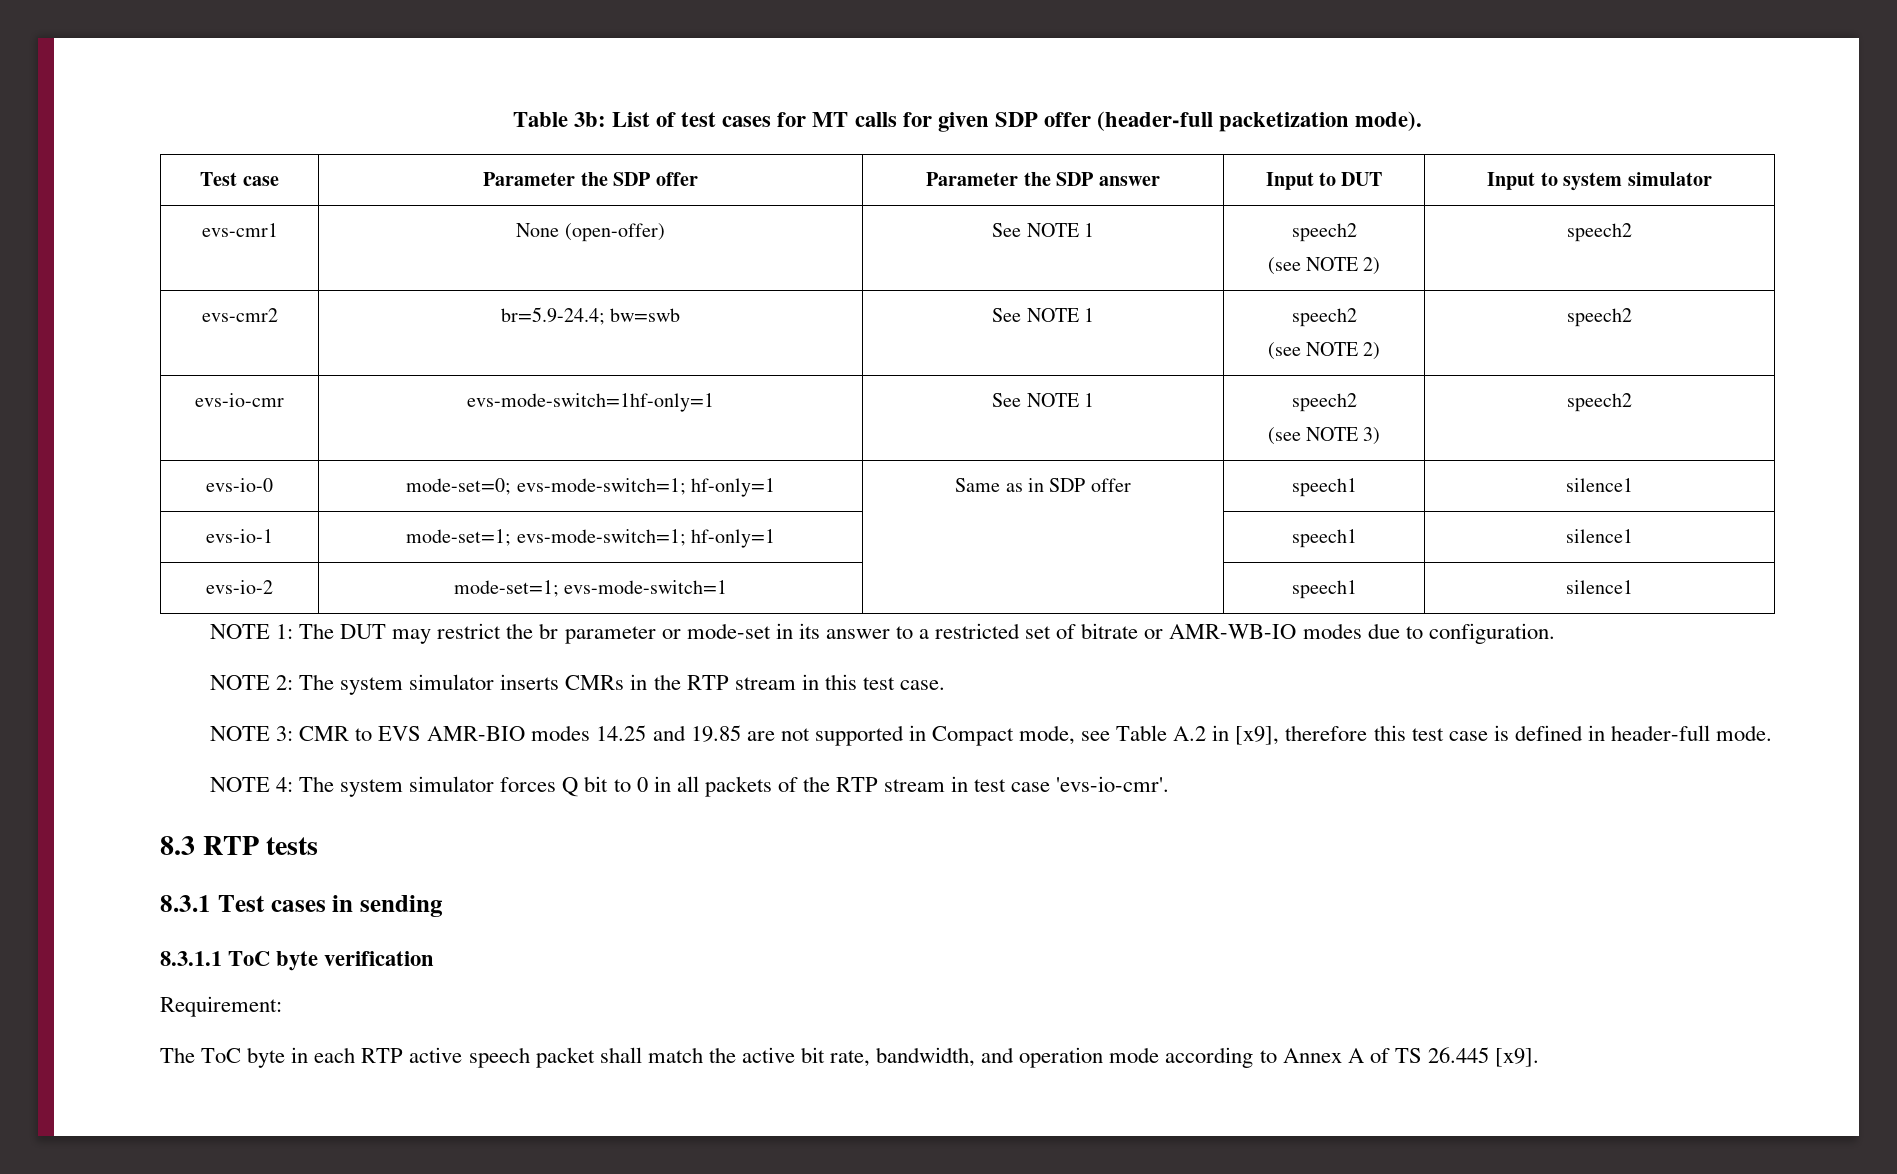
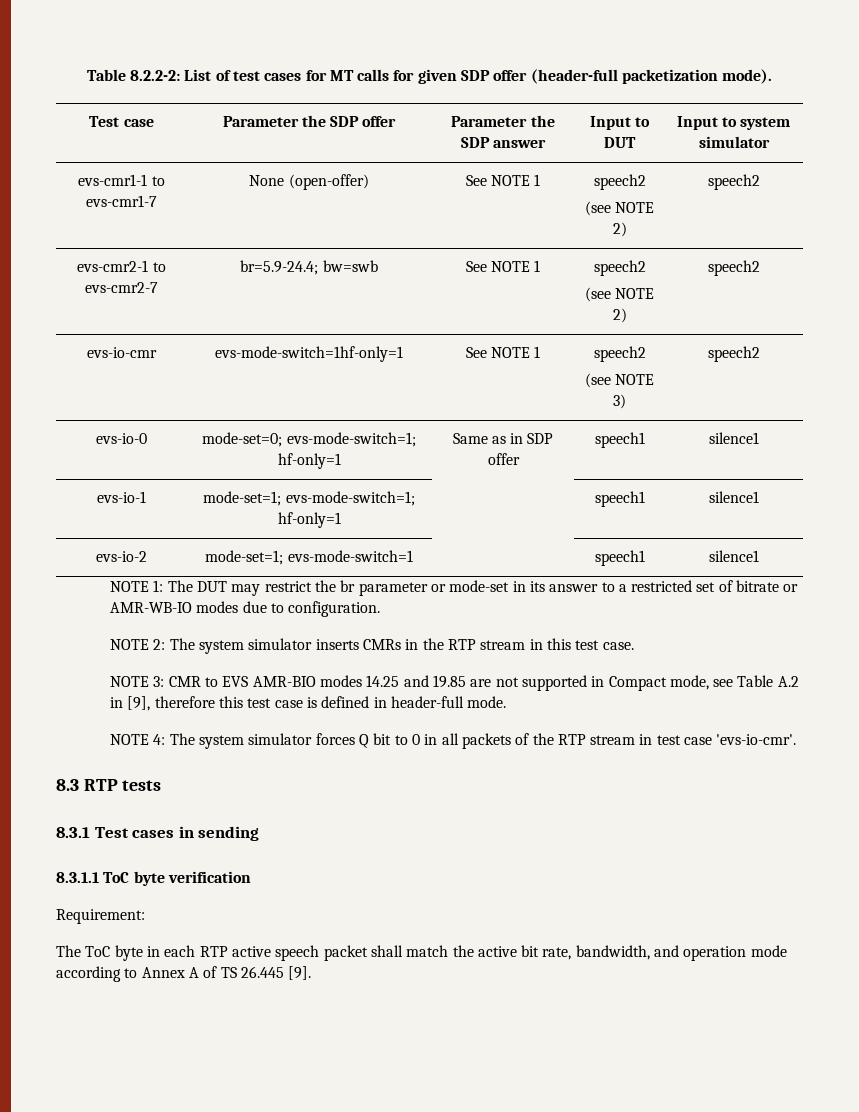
- Table 3b: List of test cases for MT calls for given SDP offer (header-full packetization mode).
+ Table 8.2.2-2: List of test cases for MT calls for given SDP offer (header-full packetization mode).
- evs-cmr1 | None (open-offer) | See NOTE 1 | speech2
+ evs-cmr1-1 to evs-cmr1-7 | None (open-offer) | See NOTE 1 | speech2
- evs-cmr2 | br=5.9-24.4; bw=swb | See NOTE 1 | speech2
+ evs-cmr2-1 to evs-cmr2-7 | br=5.9-24.4; bw=swb | See NOTE 1 | speech2
- NOTE 3: CMR to EVS AMR-BIO modes 14.25 and 19.85 are not supported in Compact mode, see Table A.2 in [x9], therefore this test case is defined in header-full mode.
+ NOTE 3: CMR to EVS AMR-BIO modes 14.25 and 19.85 are not supported in Compact mode, see Table A.2 in [9], therefore this test case is defined in header-full mode.
- The ToC byte in each RTP active speech packet shall match the active bit rate, bandwidth, and operation mode according to Annex A of TS 26.445 [x9].
+ The ToC byte in each RTP active speech packet shall match the active bit rate, bandwidth, and operation mode according to Annex A of TS 26.445 [9].

